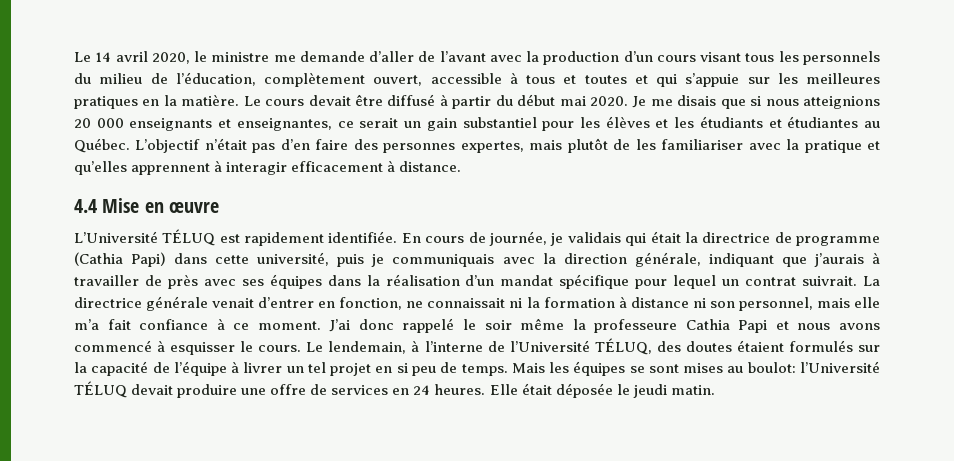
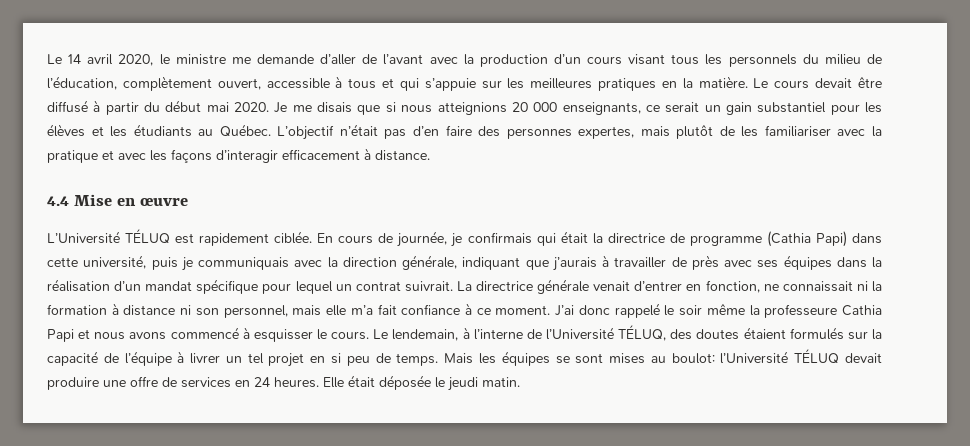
- Le 14 avril 2020, le ministre me demande d’aller de l’avant avec la production d’un cours visant tous les personnels du milieu de l’éducation, complètement ouvert, accessible à tous et toutes et qui s’appuie sur les meilleures pratiques en la matière.
+ Le 14 avril 2020, le ministre me demande d’aller de l’avant avec la production d’un cours visant tous les personnels du milieu de l’éducation, complètement ouvert, accessible à tous et qui s’appuie sur les meilleures pratiques en la matière.
- Je me disais que si nous atteignions 20 000 enseignants et enseignantes, ce serait un gain substantiel pour les élèves et les étudiants et étudiantes au Québec.
+ Je me disais que si nous atteignions 20 000 enseignants, ce serait un gain substantiel pour les élèves et les étudiants au Québec.
- L’objectif n’était pas d’en faire des personnes expertes, mais plutôt de les familiariser avec la pratique et qu’elles apprennent à interagir efficacement à distance.
+ L’objectif n’était pas d’en faire des personnes expertes, mais plutôt de les familiariser avec la pratique et avec les façons d’interagir efficacement à distance.
- L’Université TÉLUQ est rapidement identifiée.
+ L’Université TÉLUQ est rapidement ciblée.
- En cours de journée, je validais qui était la directrice de programme (Cathia Papi) dans cette université, puis je communiquais avec la direction générale, indiquant que j’aurais à travailler de près avec ses équipes dans la réalisation d’un mandat spécifique pour lequel un contrat suivrait.
+ En cours de journée, je confirmais qui était la directrice de programme (Cathia Papi) dans cette université, puis je communiquais avec la direction générale, indiquant que j’aurais à travailler de près avec ses équipes dans la réalisation d’un mandat spécifique pour lequel un contrat suivrait.

